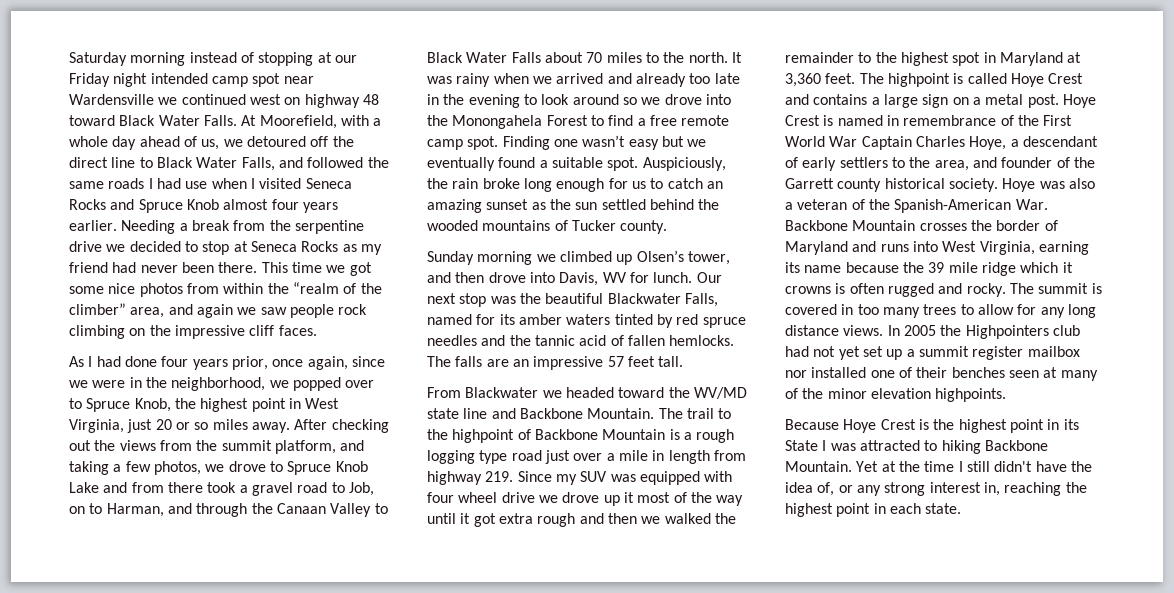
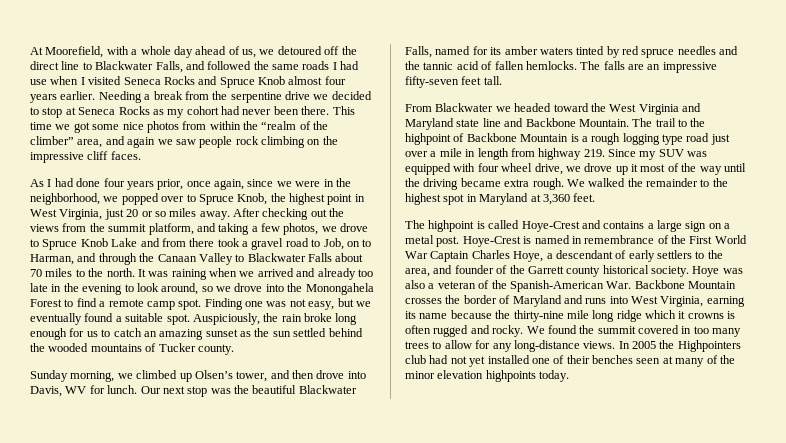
- Saturday morning instead of stopping at our Friday night intended camp spot near Wardensville we continued west on highway 48 toward Black Water Falls. At Moorefield, with a whole day ahead of us, we detoured off the direct line to Black Water Falls, and followed the same roads I had use when I visited Seneca Rocks and Spruce Knob almost four years earlier.
+ At Moorefield, with a whole day ahead of us, we detoured off the direct line to Blackwater Falls, and followed the same roads I had use when I visited Seneca Rocks and Spruce Knob almost four years earlier.
- Needing a break from the serpentine drive we decided to stop at Seneca Rocks as my friend had never been there.
+ Needing a break from the serpentine drive we decided to stop at Seneca Rocks as my cohort had never been there.
- After checking out the views from the summit platform, and taking a few photos, we drove to Spruce Knob Lake and from there took a gravel road to Job, on to Harman, and through the Canaan Valley to Black Water Falls about 70 miles to the north.
+ After checking out the views from the summit platform, and taking a few photos, we drove to Spruce Knob Lake and from there took a gravel road to Job, on to Harman, and through the Canaan Valley to Blackwater Falls about 70 miles to the north.
- It was rainy when we arrived and already too late in the evening to look around so we drove into the Monongahela Forest to find a free remote camp spot.
+ It was raining when we arrived and already too late in the evening to look around, so we drove into the Monongahela Forest to find a remote camp spot.
- Finding one wasn’t easy but we eventually found a suitable spot.
+ Finding one was not easy, but we eventually found a suitable spot.
- Sunday morning we climbed up Olsen’s tower, and then drove into Davis, WV for lunch.
+ Sunday morning, we climbed up Olsen’s tower, and then drove into Davis, WV for lunch.
- The falls are an impressive 57 feet tall.
+ The falls are an impressive fifty-seven feet tall.
- From Blackwater we headed toward the WV/MD state line and Backbone Mountain.
+ From Blackwater we headed toward the West Virginia and Maryland state line and Backbone Mountain.
- The trail to the highpoint of Backbone Mountain is a rough logging type road just over a mile in length from highway 219. Since my SUV was equipped with four wheel drive we drove up it most of the way until it got extra rough and then we walked the remainder to the highest spot in Maryland at 3,360 feet. The highpoint is called Hoye Crest and contains a large sign on a metal post.
+ The trail to the highpoint of Backbone Mountain is a rough logging type road just over a mile in length from highway 219. Since my SUV was equipped with four wheel drive, we drove up it most of the way until the driving became extra rough. We walked the remainder to the highest spot in Maryland at 3,360 feet.
+ The highpoint is called Hoye-Crest and contains a large sign on a metal post.
- Hoye Crest is named in remembrance of the First World War Captain Charles Hoye, a descendant of early settlers to the area, and founder of the Garrett county historical society.
+ Hoye-Crest is named in remembrance of the First World War Captain Charles Hoye, a descendant of early settlers to the area, and founder of the Garrett county historical society.
- Hoye was also a veteran of the Spanish-American War. Backbone Mountain crosses the border of Maryland and runs into West Virginia, earning its name because the 39 mile ridge which it crowns is often rugged and rocky.
+ Hoye was also a veteran of the Spanish-American War. Backbone Mountain crosses the border of Maryland and runs into West Virginia, earning its name because the thirty-nine mile long ridge which it crowns is often rugged and rocky.
- The summit is covered in too many trees to allow for any long distance views.
+ We found the summit covered in too many trees to allow for any long-distance views.
- In 2005 the Highpointers club had not yet set up a summit register mailbox nor installed one of their benches seen at many of the minor elevation highpoints.
- Because Hoye Crest is the highest point in its State I was attracted to hiking Backbone Mountain. Yet at the time I still didn't have the idea of, or any strong interest in, reaching the highest point in each state.
+ In 2005 the Highpointers club had not yet installed one of their benches seen at many of the minor elevation highpoints today.

